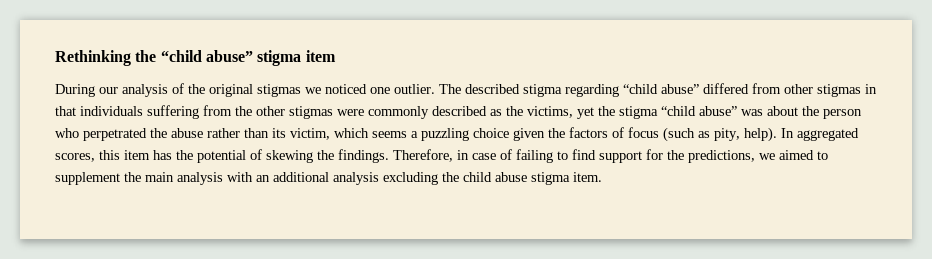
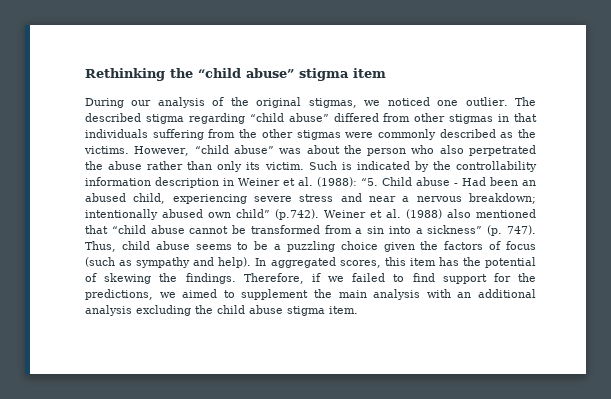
- During our analysis of the original stigmas we noticed one outlier.
+ During our analysis of the original stigmas, we noticed one outlier.
- The described stigma regarding “child abuse” differed from other stigmas in that individuals suffering from the other stigmas were commonly described as the victims, yet the stigma “child abuse” was about the person who perpetrated the abuse rather than its victim, which seems a puzzling choice given the factors of focus (such as pity, help).
+ The described stigma regarding “child abuse” differed from other stigmas in that individuals suffering from the other stigmas were commonly described as the victims. However, “child abuse” was about the person who also perpetrated the abuse rather than only its victim. Such is indicated by the controllability information description in Weiner et al. (1988): “5. Child abuse - Had been an abused child, experiencing severe stress and near a nervous breakdown; intentionally abused own child” (p.742). Weiner et al. (1988) also mentioned that “child abuse cannot be transformed from a sin into a sickness” (p. 747). Thus, child abuse seems to be a puzzling choice given the factors of focus (such as sympathy and help).
- Therefore, in case of failing to find support for the predictions, we aimed to supplement the main analysis with an additional analysis excluding the child abuse stigma item.
+ Therefore, if we failed to find support for the predictions, we aimed to supplement the main analysis with an additional analysis excluding the child abuse stigma item.

